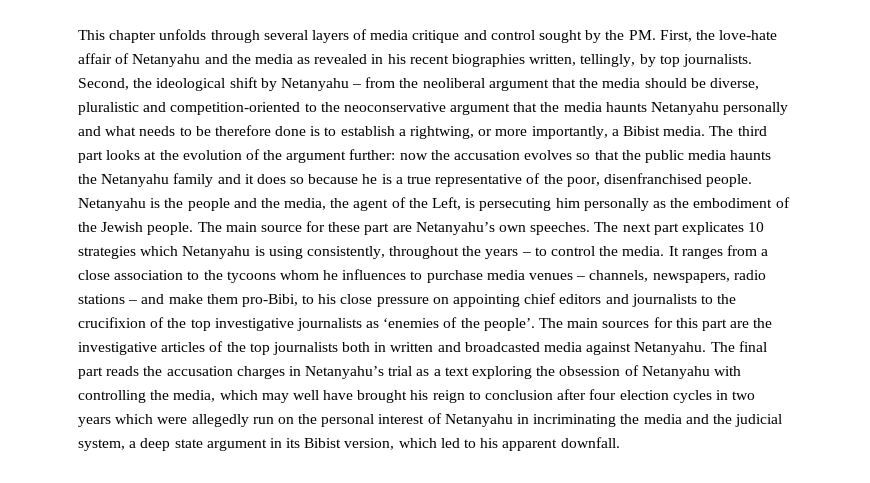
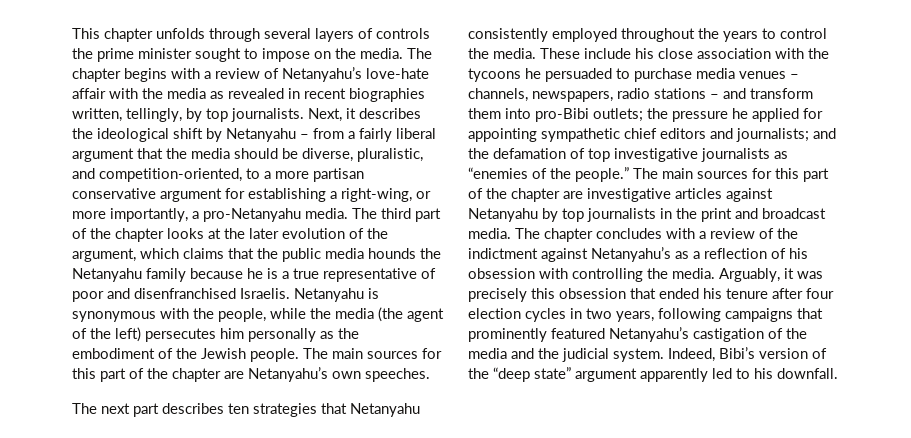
- This chapter unfolds through several layers of media critique and control sought by the PM. First, the love-hate affair of Netanyahu and the media as revealed in his recent biographies written, tellingly, by top journalists.
+ This chapter unfolds through several layers of controls the prime minister sought to impose on the media. The chapter begins with a review of Netanyahu’s love-hate affair with the media as revealed in recent biographies written, tellingly, by top journalists.
- Second, the ideological shift by Netanyahu – from the neoliberal argument that the media should be diverse, pluralistic and competition-oriented to the neoconservative argument that the media haunts Netanyahu personally and what needs to be therefore done is to establish a rightwing, or more importantly, a Bibist media.
+ Next, it describes the ideological shift by Netanyahu – from a fairly liberal argument that the media should be diverse, pluralistic, and competition-oriented, to a more partisan conservative argument for establishing a right-wing, or more importantly, a pro-Netanyahu media.
- The third part looks at the evolution of the argument further: now the accusation evolves so that the public media haunts the Netanyahu family and it does so because he is a true representative of the poor, disenfranchised people. Netanyahu is the people and the media, the agent of the Left, is persecuting him personally as the embodiment of the Jewish people.
+ The third part of the chapter looks at the later evolution of the argument, which claims that the public media hounds the Netanyahu family because he is a true representative of poor and disenfranchised Israelis. Netanyahu is synonymous with the people, while the media (the agent of the left) persecutes him personally as the embodiment of the Jewish people.
- The main source for these part are Netanyahu’s own speeches. The next part explicates 10 strategies which Netanyahu is using consistently, throughout the years – to control the media.
+ The main sources for this part of the chapter are Netanyahu’s own speeches.
+ The next part describes ten strategies that Netanyahu consistently employed throughout the years to control the media.
- It ranges from a close association to the tycoons whom he influences to purchase media venues – channels, newspapers, radio stations – and make them pro-Bibi, to his close pressure on appointing chief editors and journalists to the crucifixion of the top investigative journalists as ‘enemies of the people’. The main sources for this part are the investigative articles of the top journalists both in written and broadcasted media against Netanyahu. The final part reads the accusation charges in Netanyahu’s trial as a text exploring the obsession of Netanyahu with controlling the media, which may well have brought his reign to conclusion after four election cycles in two years which were allegedly run on the personal interest of Netanyahu in incriminating the media and the judicial system, a deep state argument in its Bibist version, which led to his apparent downfall.
+ These include his close association with the tycoons he persuaded to purchase media venues – channels, newspapers, radio stations – and transform them into pro-Bibi outlets; the pressure he applied for appointing sympathetic chief editors and journalists; and the defamation of top investigative journalists as “enemies of the people.” The main sources for this part of the chapter are investigative articles against Netanyahu by top journalists in the print and broadcast media. The chapter concludes with a review of the indictment against Netanyahu’s as a reflection of his obsession with controlling the media. Arguably, it was precisely this obsession that ended his tenure after four election cycles in two years, following campaigns that prominently featured Netanyahu’s castigation of the media and the judicial system. Indeed, Bibi’s version of the “deep state” argument apparently led to his downfall.

